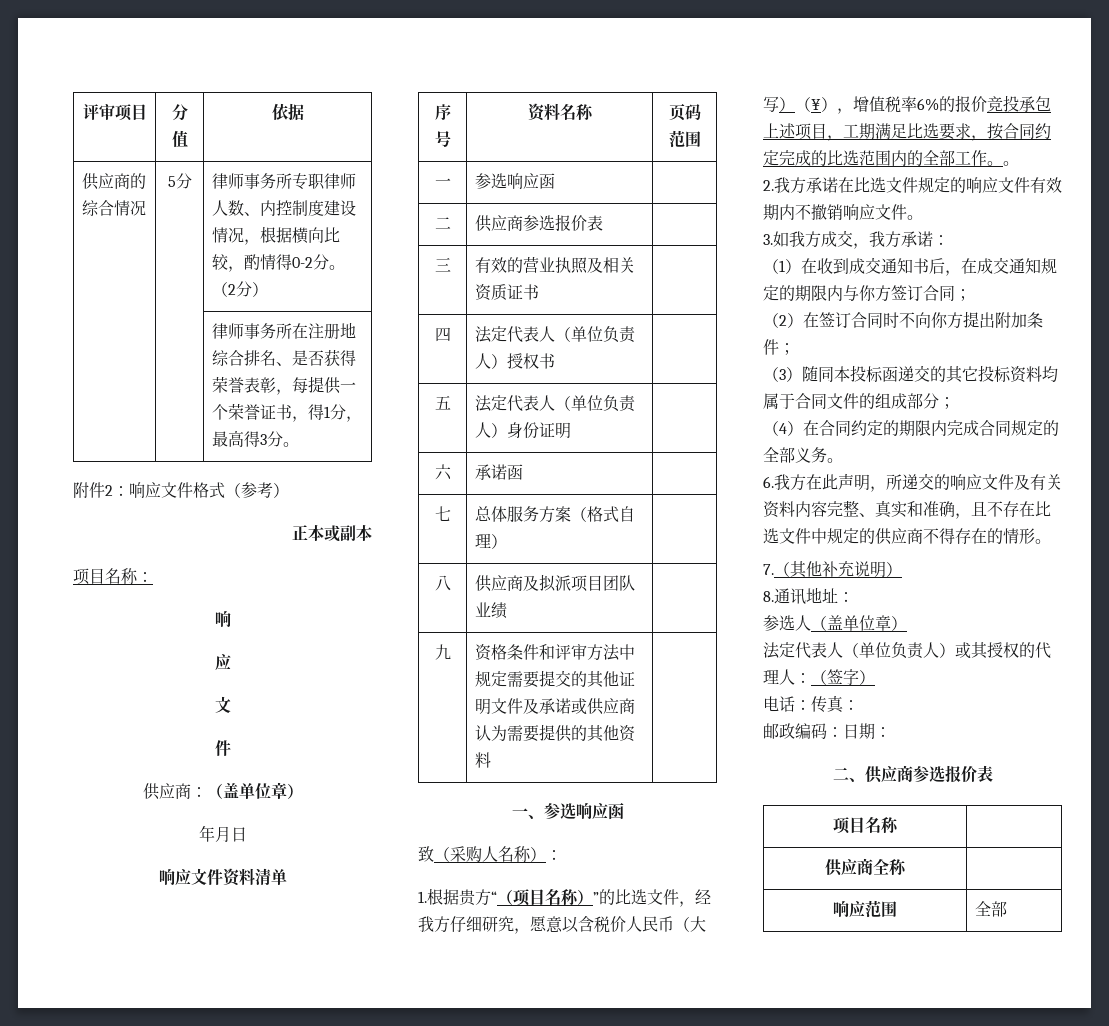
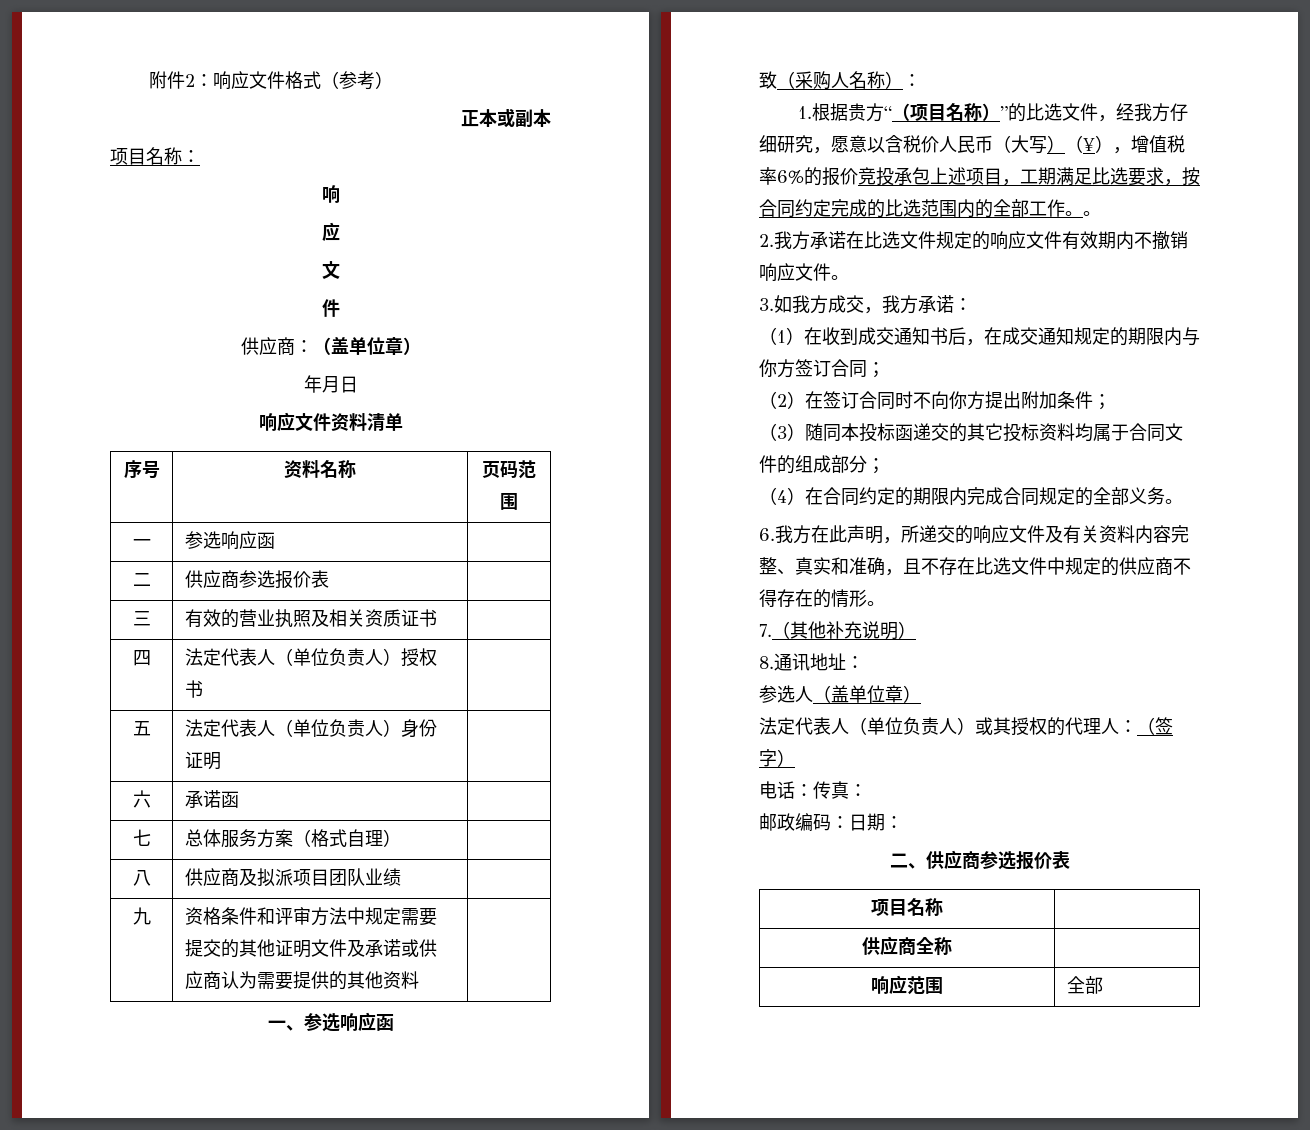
- 评审项目 | 分值 | 依据
- 供应商的综合情况 | 5分 | 律师事务所专职律师人数、内控制度建设情况，根据横向比较，酌情得0-2分。（2分）
- | | 律师事务所在注册地综合排名、是否获得荣誉表彰，每提供一个荣誉证书，得1分，最高得3分。

